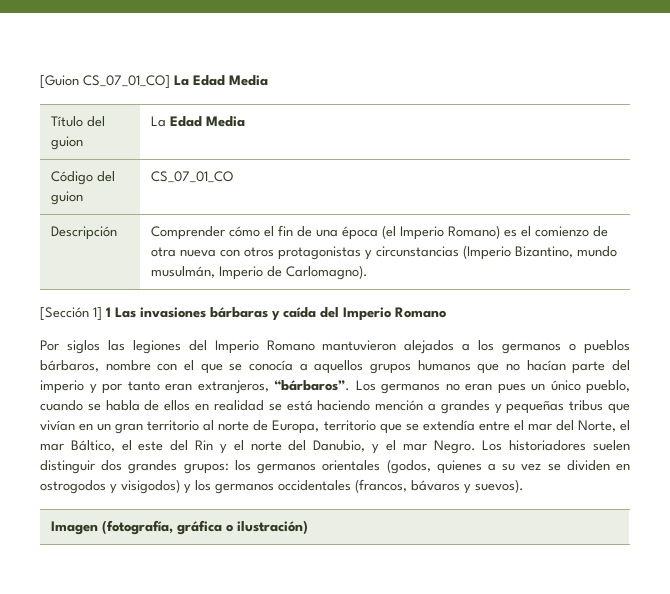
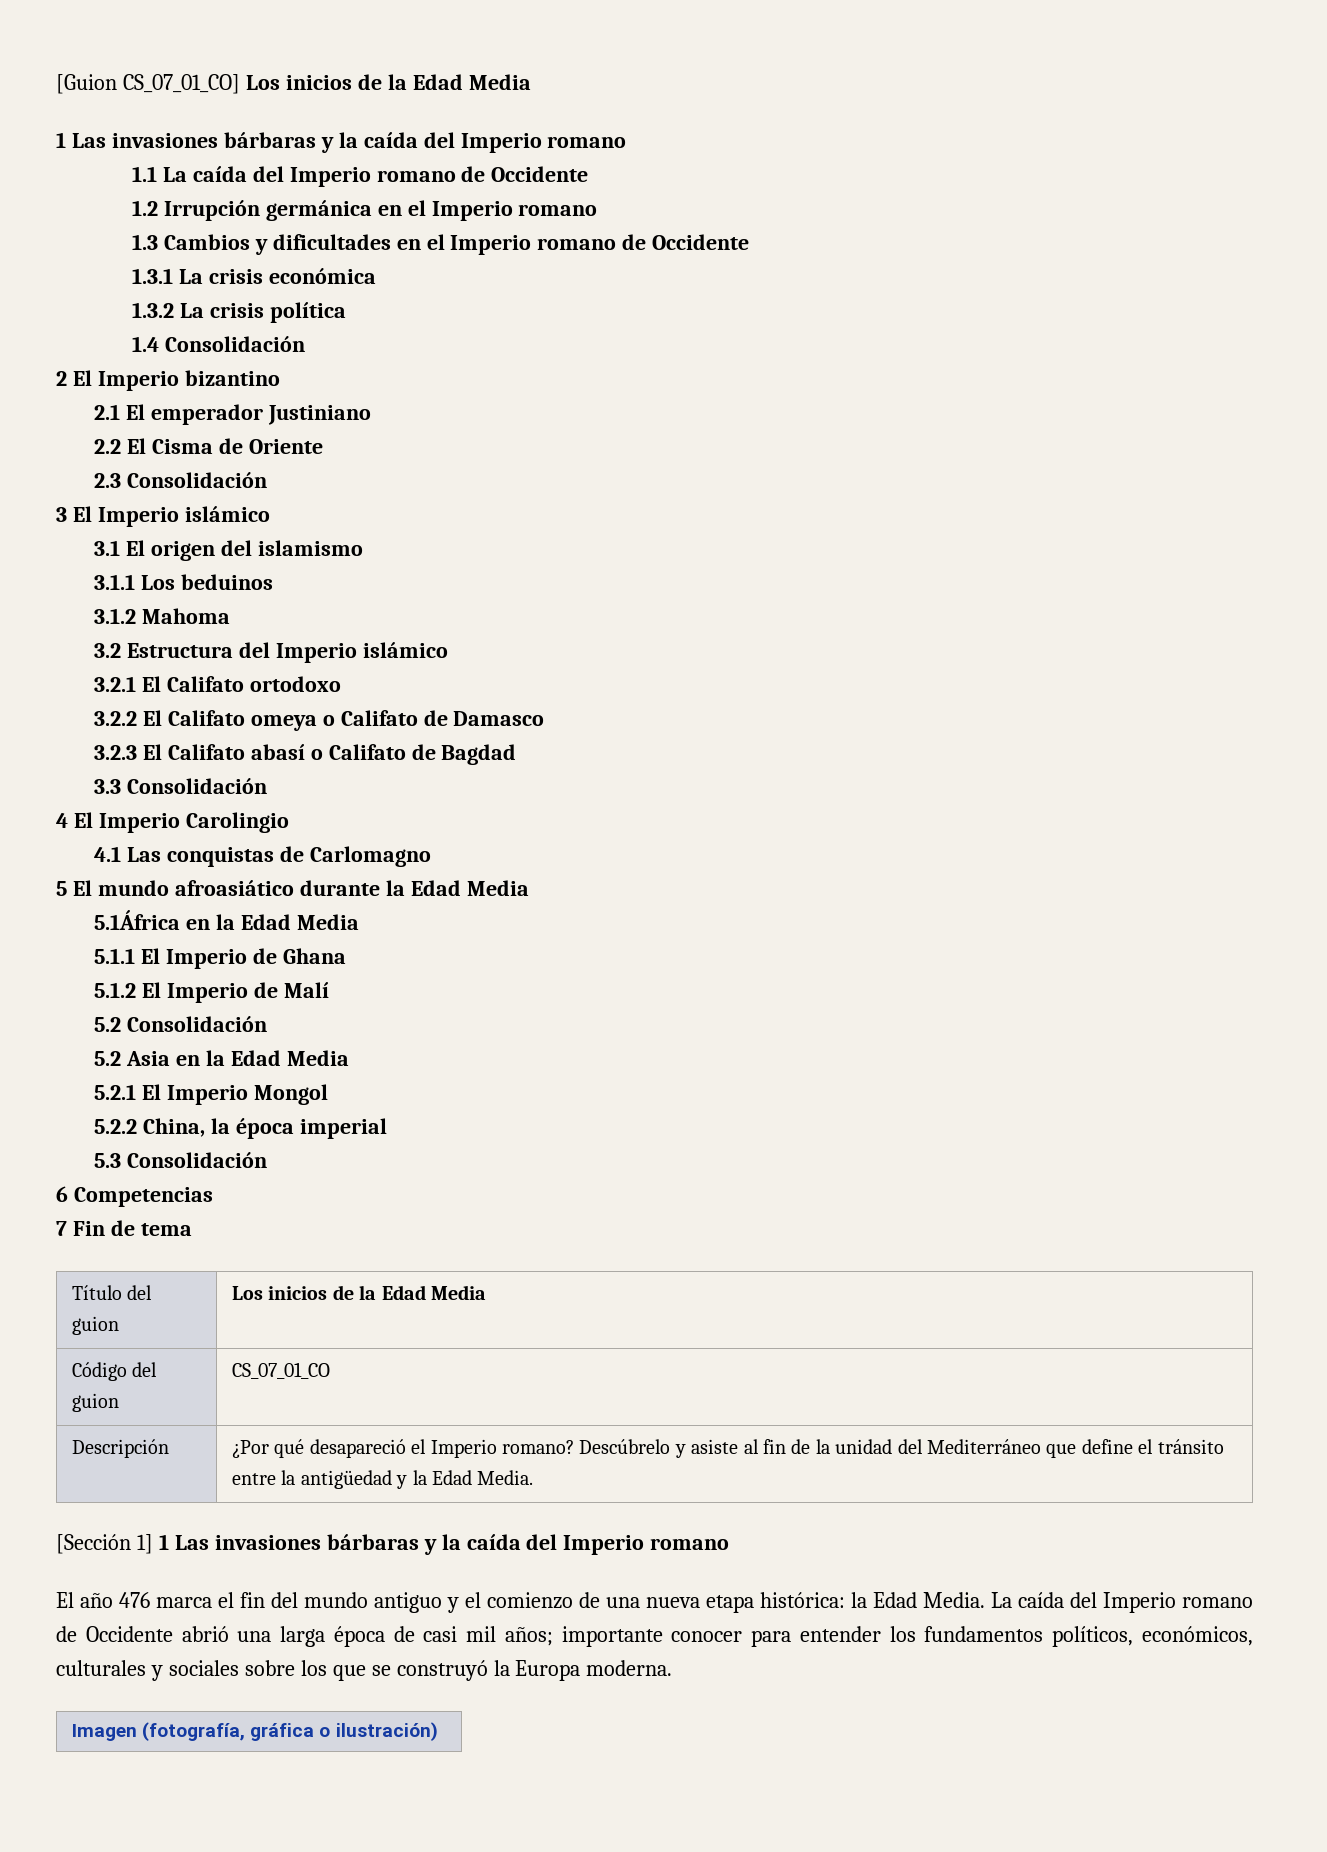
- [Guion CS_07_01_CO] La Edad Media
+ [Guion CS_07_01_CO] Los inicios de la Edad Media
+ 1 Las invasiones bárbaras y la caída del Imperio romano
+ 1.1 La caída del Imperio romano de Occidente
+ 1.2 Irrupción germánica en el Imperio romano
+ 1.3 Cambios y dificultades en el Imperio romano de Occidente
+ 1.3.1 La crisis económica
+ 1.3.2 La crisis política
+ 1.4 Consolidación
+ 2 El Imperio bizantino
+ 2.1 El emperador Justiniano
+ 2.2 El Cisma de Oriente
+ 2.3 Consolidación
+ 3 El Imperio islámico
+ 3.1 El origen del islamismo
+ 3.1.1 Los beduinos
+ 3.1.2 Mahoma
+ 3.2 Estructura del Imperio islámico
+ 3.2.1 El Califato ortodoxo
+ 3.2.2 El Califato omeya o Califato de Damasco
+ 3.2.3 El Califato abasí o Califato de Bagdad
+ 3.3 Consolidación
+ 4 El Imperio Carolingio
+ 4.1 Las conquistas de Carlomagno
+ 5 El mundo afroasiático durante la Edad Media
+ 5.1África en la Edad Media
+ 5.1.1 El Imperio de Ghana
+ 5.1.2 El Imperio de Malí
+ 5.2 Consolidación
+ 5.2 Asia en la Edad Media
+ 5.2.1 El Imperio Mongol
+ 5.2.2 China, la época imperial
+ 5.3 Consolidación
+ 6 Competencias
+ 7 Fin de tema
- Título del guion | La Edad Media
+ Título del guion | Los inicios de la Edad Media
- Descripción | Comprender cómo el fin de una época (el Imperio Romano) es el comienzo de otra nueva con otros protagonistas y circunstancias (Imperio Bizantino, mundo musulmán, Imperio de Carlomagno).
+ Descripción | ¿Por qué desapareció el Imperio romano? Descúbrelo y asiste al fin de la unidad del Mediterráneo que define el tránsito entre la antigüedad y la Edad Media.
- [Sección 1] 1 Las invasiones bárbaras y caída del Imperio Romano
- Por siglos las legiones del Imperio Romano mantuvieron alejados a los germanos o pueblos bárbaros, nombre con el que se conocía a aquellos grupos humanos que no hacían parte del imperio y por tanto eran extranjeros, “bárbaros”. Los germanos no eran pues un único pueblo, cuando se habla de ellos en realidad se está haciendo mención a grandes y pequeñas tribus que vivían en un gran territorio al norte de Europa, territorio que se extendía entre el mar del Norte, el mar Báltico, el este del Rin y el norte del Danubio, y el mar Negro. Los historiadores suelen distinguir dos grandes grupos: los germanos orientales (godos, quienes a su vez se dividen en ostrogodos y visigodos) y los germanos occidentales (francos, bávaros y suevos).
+ [Sección 1] 1 Las invasiones bárbaras y la caída del Imperio romano
+ El año 476 marca el fin del mundo antiguo y el comienzo de una nueva etapa histórica: la Edad Media. La caída del Imperio romano de Occidente abrió una larga época de casi mil años; importante conocer para entender los fundamentos políticos, económicos, culturales y sociales sobre los que se construyó la Europa moderna.

